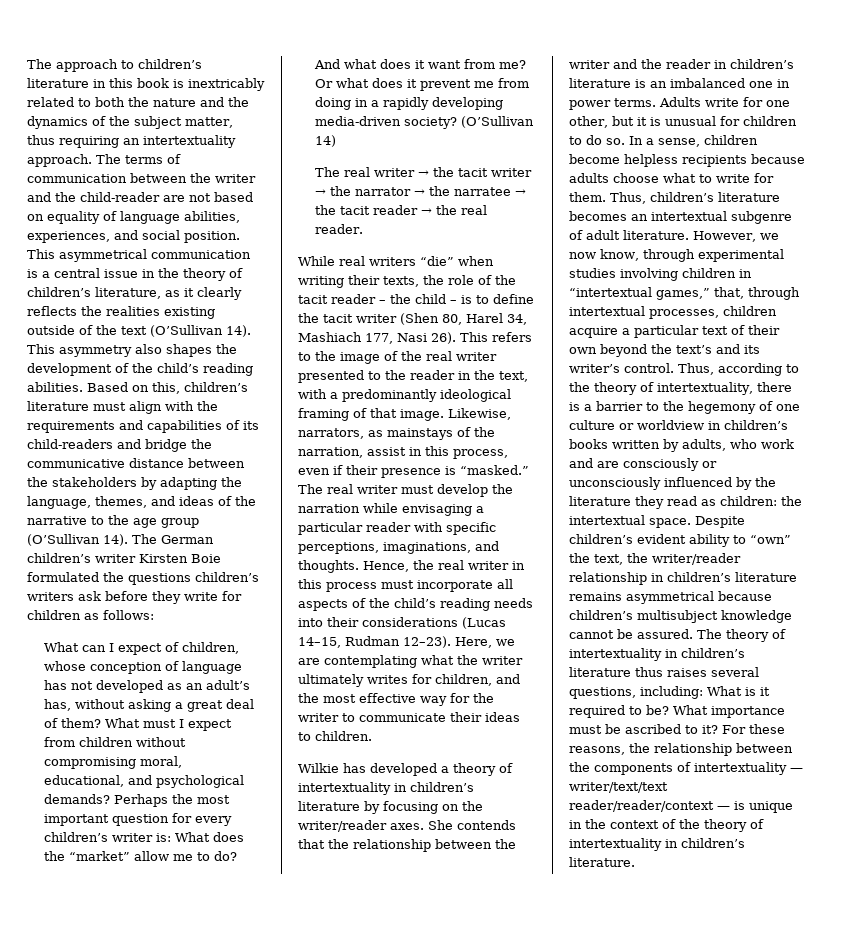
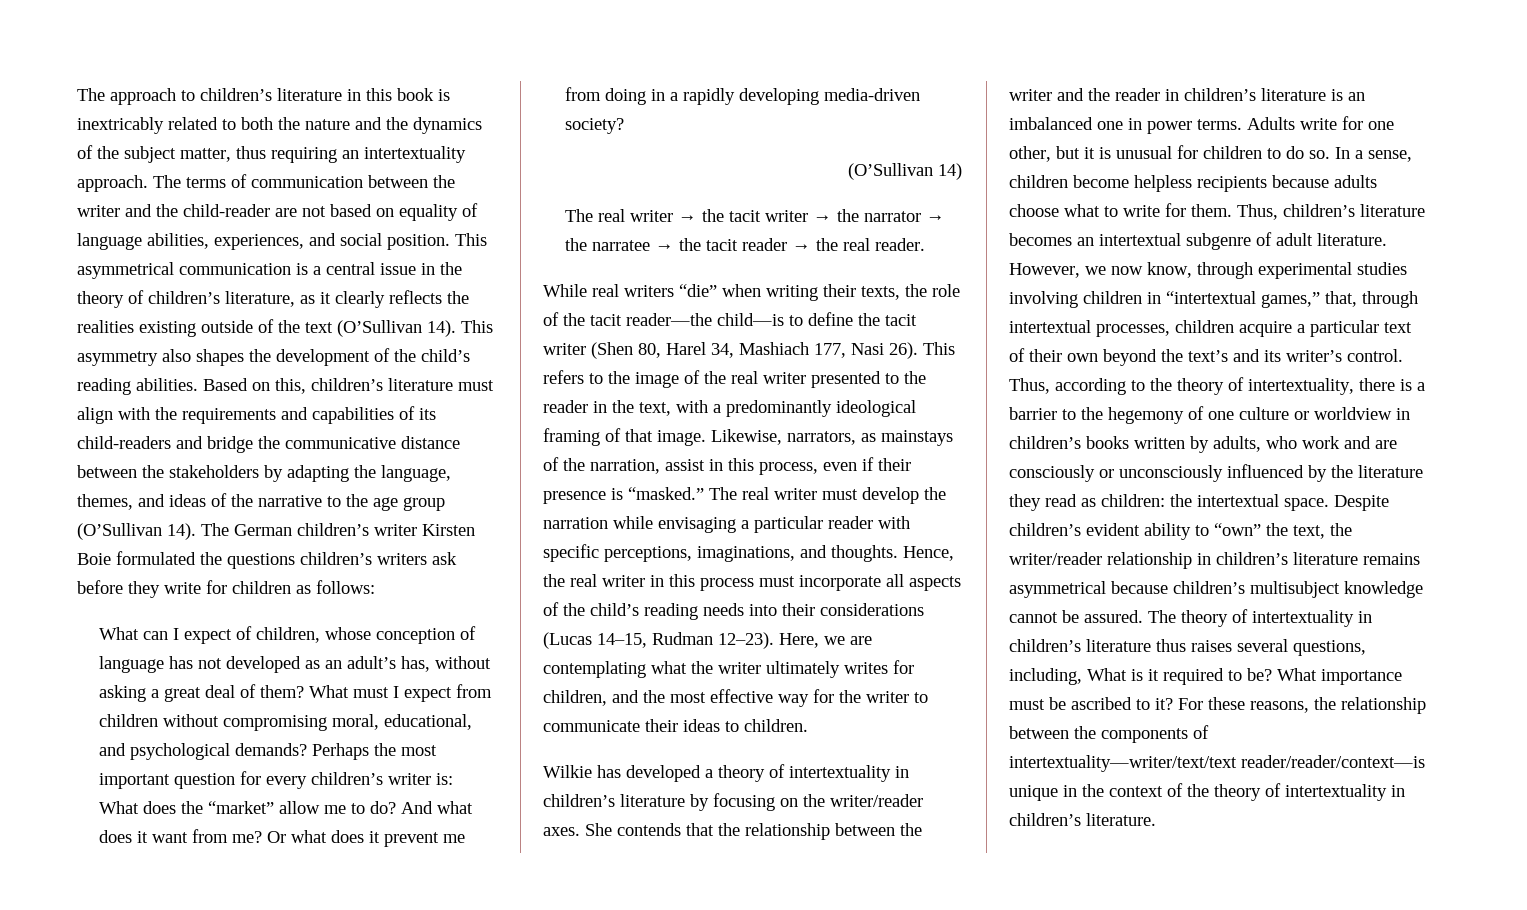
- Or what does it prevent me from doing in a rapidly developing media-driven society? (O’Sullivan 14)
+ Or what does it prevent me from doing in a rapidly developing media-driven society?
+ (O’Sullivan 14)
- While real writers “die” when writing their texts, the role of the tacit reader – the child – is to define the tacit writer (Shen 80, Harel 34, Mashiach 177, Nasi 26).
+ While real writers “die” when writing their texts, the role of the tacit reader—the child—is to define the tacit writer (Shen 80, Harel 34, Mashiach 177, Nasi 26).
- The theory of intertextuality in children’s literature thus raises several questions, including: What is it required to be?
+ The theory of intertextuality in children’s literature thus raises several questions, including, What is it required to be?
- For these reasons, the relationship between the components of intertextuality — writer/text/text reader/reader/context — is unique in the context of the theory of intertextuality in children’s literature.
+ For these reasons, the relationship between the components of intertextuality—writer/text/text reader/reader/context—is unique in the context of the theory of intertextuality in children’s literature.

